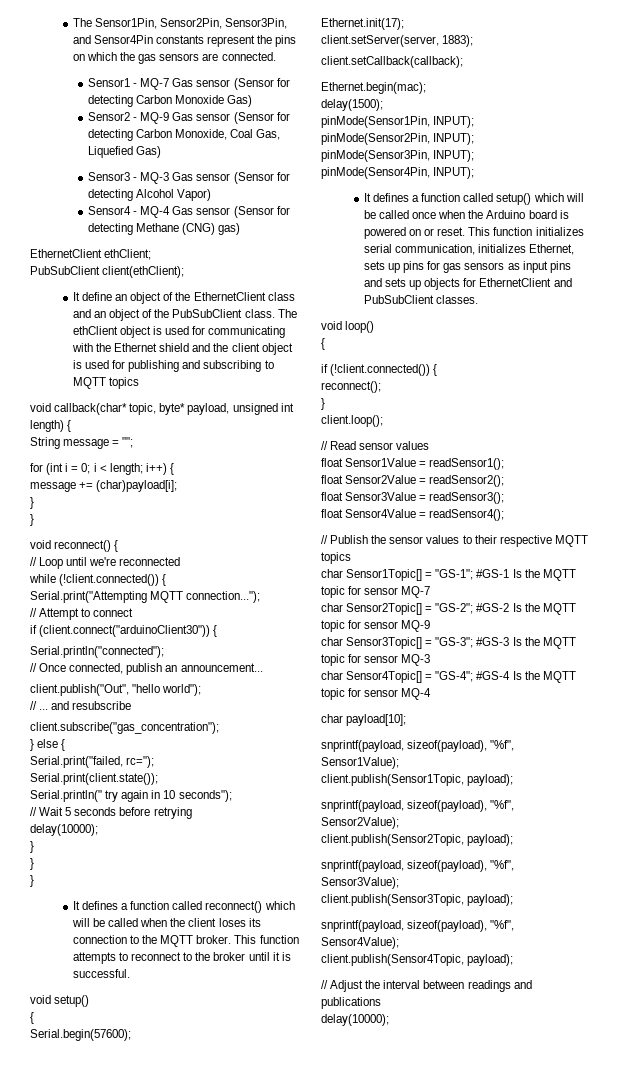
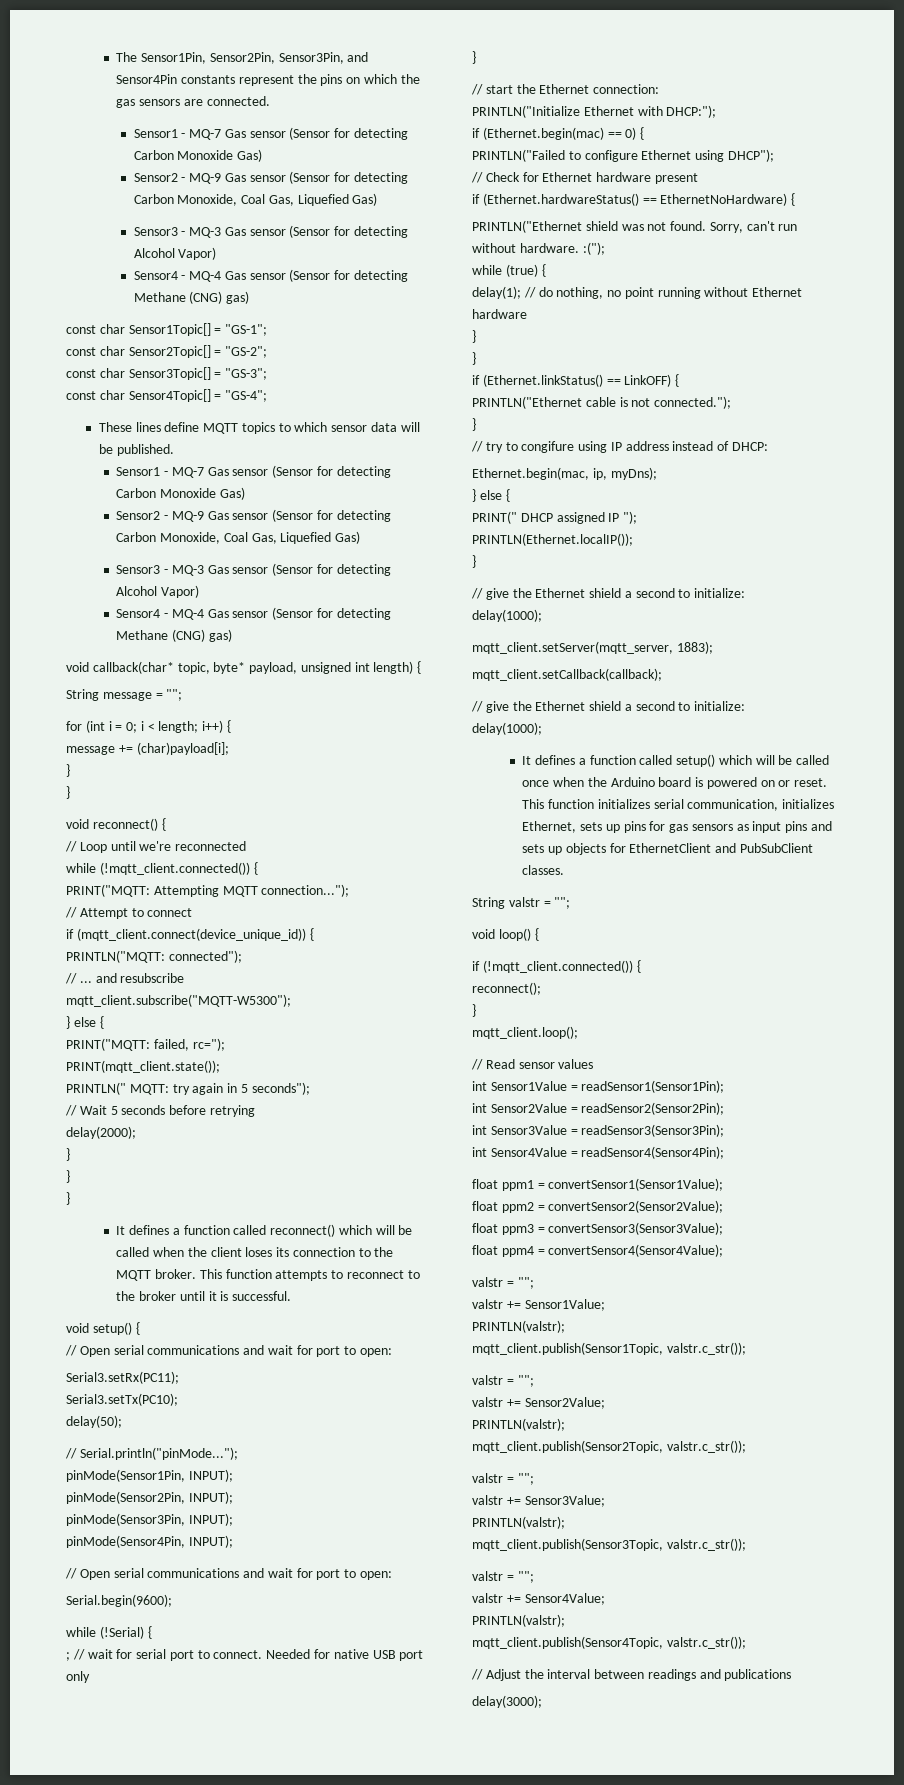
- EthernetClient ethClient;
- PubSubClient client(ethClient);
- It define an object of the EthernetClient class and an object of the PubSubClient class. The ethClient object is used for communicating with the Ethernet shield and the client object is used for publishing and subscribing to MQTT topics
+ const char Sensor1Topic[] = "GS-1";
+ const char Sensor2Topic[] = "GS-2";
+ const char Sensor3Topic[] = "GS-3";
+ const char Sensor4Topic[] = "GS-4";
+ These lines define MQTT topics to which sensor data will be published.
+ Sensor1 - MQ-7 Gas sensor (Sensor for detecting Carbon Monoxide Gas)
+ Sensor2 - MQ-9 Gas sensor (Sensor for detecting Carbon Monoxide, Coal Gas, Liquefied Gas)
+ Sensor3 - MQ-3 Gas sensor (Sensor for detecting Alcohol Vapor)
+ Sensor4 - MQ-4 Gas sensor (Sensor for detecting Methane (CNG) gas)
- while (!client.connected()) {
- Serial.print("Attempting MQTT connection...");
+ while (!mqtt_client.connected()) {
+ PRINT("MQTT: Attempting MQTT connection...");
- if (client.connect("arduinoClient30")) {
- Serial.println("connected");
- // Once connected, publish an announcement...
- client.publish("Out", "hello world");
+ if (mqtt_client.connect(device_unique_id)) {
+ PRINTLN("MQTT: connected");
- client.subscribe("gas_concentration");
+ mqtt_client.subscribe("MQTT-W5300");
  } else {
- Serial.print("failed, rc=");
+ PRINT("MQTT: failed, rc=");
- Serial.print(client.state());
- Serial.println(" try again in 10 seconds");
+ PRINT(mqtt_client.state());
+ PRINTLN(" MQTT: try again in 5 seconds");
  // Wait 5 seconds before retrying
- delay(10000);
+ delay(2000);
- void setup()
- {
- Serial.begin(57600);
- Ethernet.init(17);
- client.setServer(server, 1883);
- client.setCallback(callback);
- Ethernet.begin(mac);
- delay(1500);
+ void setup() {
+ // Open serial communications and wait for port to open:
+ Serial3.setRx(PC11);
+ Serial3.setTx(PC10);
+ delay(50);
+ // Serial.println("pinMode...");
  pinMode(Sensor4Pin, INPUT);
+ // Open serial communications and wait for port to open:
+ Serial.begin(9600);
+ while (!Serial) {
+ ; // wait for serial port to connect. Needed for native USB port only
+ }
+ // start the Ethernet connection:
+ PRINTLN("Initialize Ethernet with DHCP:");
+ if (Ethernet.begin(mac) == 0) {
+ PRINTLN("Failed to configure Ethernet using DHCP");
+ // Check for Ethernet hardware present
+ if (Ethernet.hardwareStatus() == EthernetNoHardware) {
+ PRINTLN("Ethernet shield was not found. Sorry, can't run without hardware. :(");
+ while (true) {
+ delay(1); // do nothing, no point running without Ethernet hardware
+ }
+ }
+ if (Ethernet.linkStatus() == LinkOFF) {
+ PRINTLN("Ethernet cable is not connected.");
+ }
+ // try to congifure using IP address instead of DHCP:
+ Ethernet.begin(mac, ip, myDns);
+ } else {
+ PRINT(" DHCP assigned IP ");
+ PRINTLN(Ethernet.localIP());
+ }
+ // give the Ethernet shield a second to initialize:
+ delay(1000);
+ mqtt_client.setServer(mqtt_server, 1883);
+ mqtt_client.setCallback(callback);
+ // give the Ethernet shield a second to initialize:
+ delay(1000);
+ String valstr = "";
- void loop()
- {
+ void loop() {
- if (!client.connected()) {
+ if (!mqtt_client.connected()) {
- client.loop();
+ mqtt_client.loop();
- float Sensor1Value = readSensor1();
- float Sensor2Value = readSensor2();
- float Sensor3Value = readSensor3();
- float Sensor4Value = readSensor4();
- // Publish the sensor values to their respective MQTT topics
- char Sensor1Topic[] = "GS-1"; #GS-1 Is the MQTT topic for sensor MQ-7
- char Sensor2Topic[] = "GS-2"; #GS-2 Is the MQTT topic for sensor MQ-9
- char Sensor3Topic[] = "GS-3"; #GS-3 Is the MQTT topic for sensor MQ-3
- char Sensor4Topic[] = "GS-4"; #GS-4 Is the MQTT topic for sensor MQ-4
- char payload[10];
- snprintf(payload, sizeof(payload), "%f", Sensor1Value);
- client.publish(Sensor1Topic, payload);
- snprintf(payload, sizeof(payload), "%f", Sensor2Value);
- client.publish(Sensor2Topic, payload);
- snprintf(payload, sizeof(payload), "%f", Sensor3Value);
- client.publish(Sensor3Topic, payload);
- snprintf(payload, sizeof(payload), "%f", Sensor4Value);
- client.publish(Sensor4Topic, payload);
+ int Sensor1Value = readSensor1(Sensor1Pin);
+ int Sensor2Value = readSensor2(Sensor2Pin);
+ int Sensor3Value = readSensor3(Sensor3Pin);
+ int Sensor4Value = readSensor4(Sensor4Pin);
+ float ppm1 = convertSensor1(Sensor1Value);
+ float ppm2 = convertSensor2(Sensor2Value);
+ float ppm3 = convertSensor3(Sensor3Value);
+ float ppm4 = convertSensor4(Sensor4Value);
+ valstr = "";
+ valstr += Sensor1Value;
+ PRINTLN(valstr);
+ mqtt_client.publish(Sensor1Topic, valstr.c_str());
+ valstr = "";
+ valstr += Sensor2Value;
+ PRINTLN(valstr);
+ mqtt_client.publish(Sensor2Topic, valstr.c_str());
+ valstr = "";
+ valstr += Sensor3Value;
+ PRINTLN(valstr);
+ mqtt_client.publish(Sensor3Topic, valstr.c_str());
+ valstr = "";
+ valstr += Sensor4Value;
+ PRINTLN(valstr);
+ mqtt_client.publish(Sensor4Topic, valstr.c_str());
  // Adjust the interval between readings and publications
- delay(10000);
+ delay(3000);

